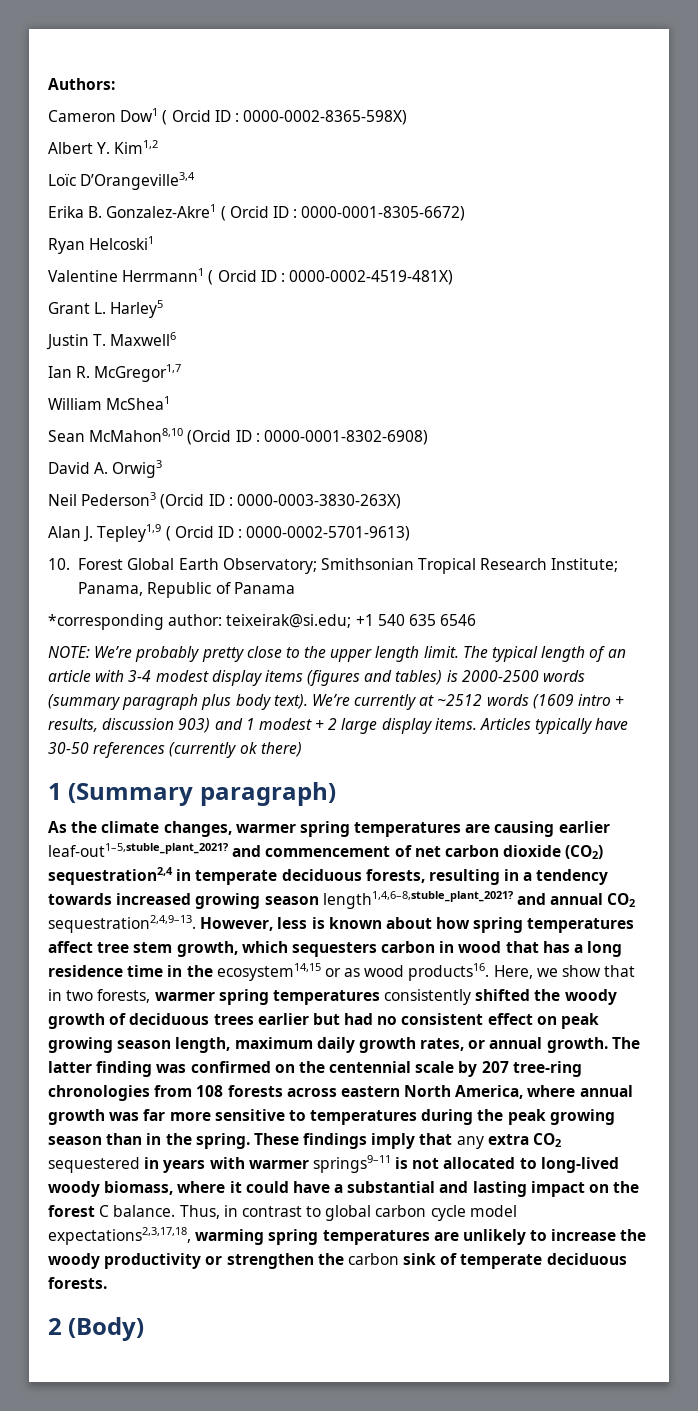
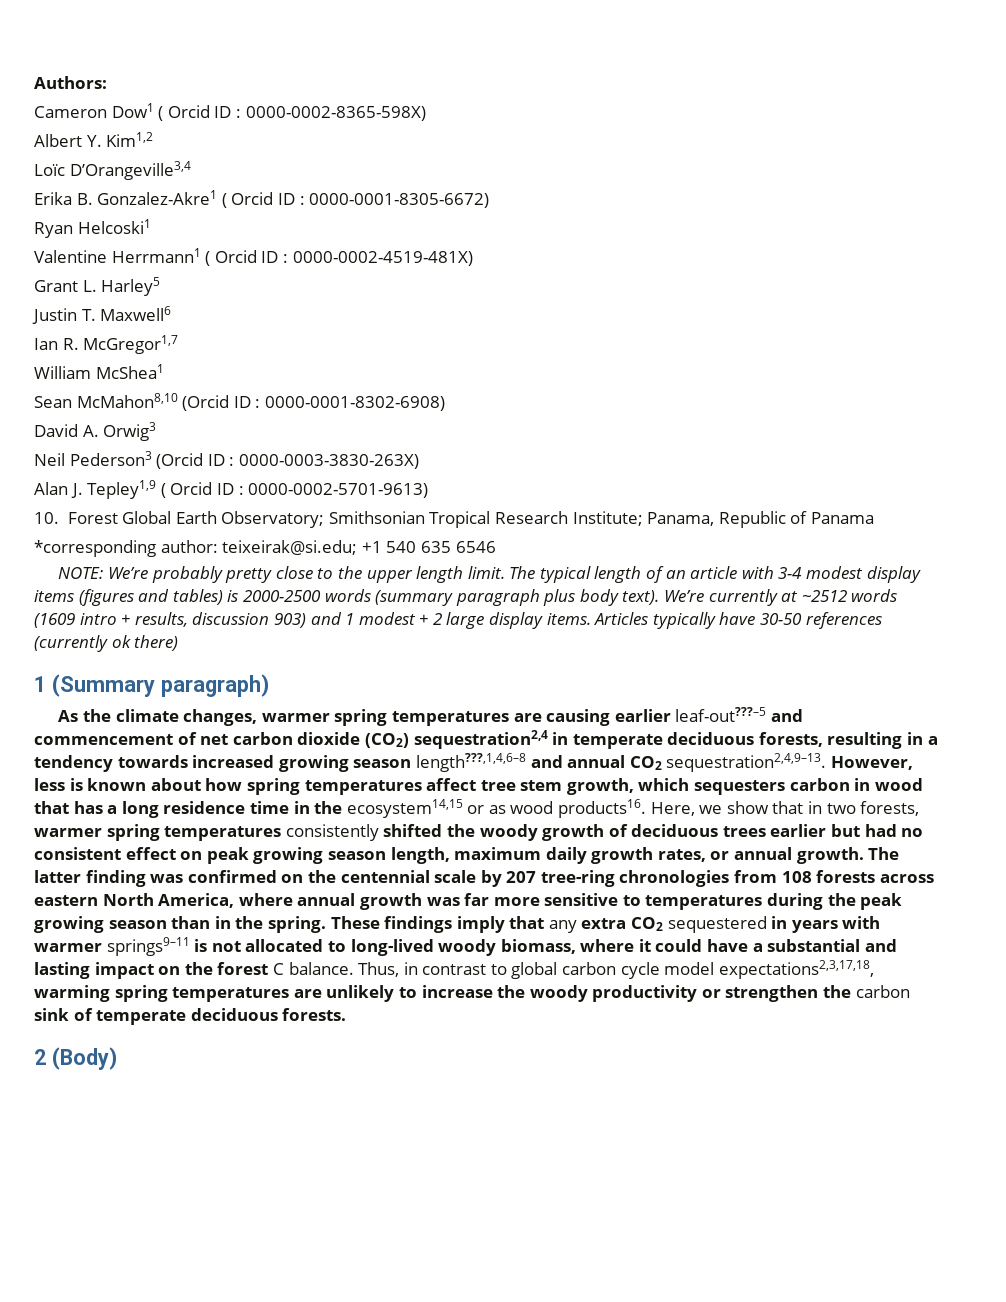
- As the climate changes, warmer spring temperatures are causing earlier leaf-out1–5,stuble_plant_2021? and commencement of net carbon dioxide (CO2) sequestration2,4 in temperate deciduous forests, resulting in a tendency towards increased growing season length1,4,6–8,stuble_plant_2021? and annual CO2 sequestration2,4,9–13.
+ As the climate changes, warmer spring temperatures are causing earlier leaf-out???–5 and commencement of net carbon dioxide (CO2) sequestration2,4 in temperate deciduous forests, resulting in a tendency towards increased growing season length???,1,4,6–8 and annual CO2 sequestration2,4,9–13.

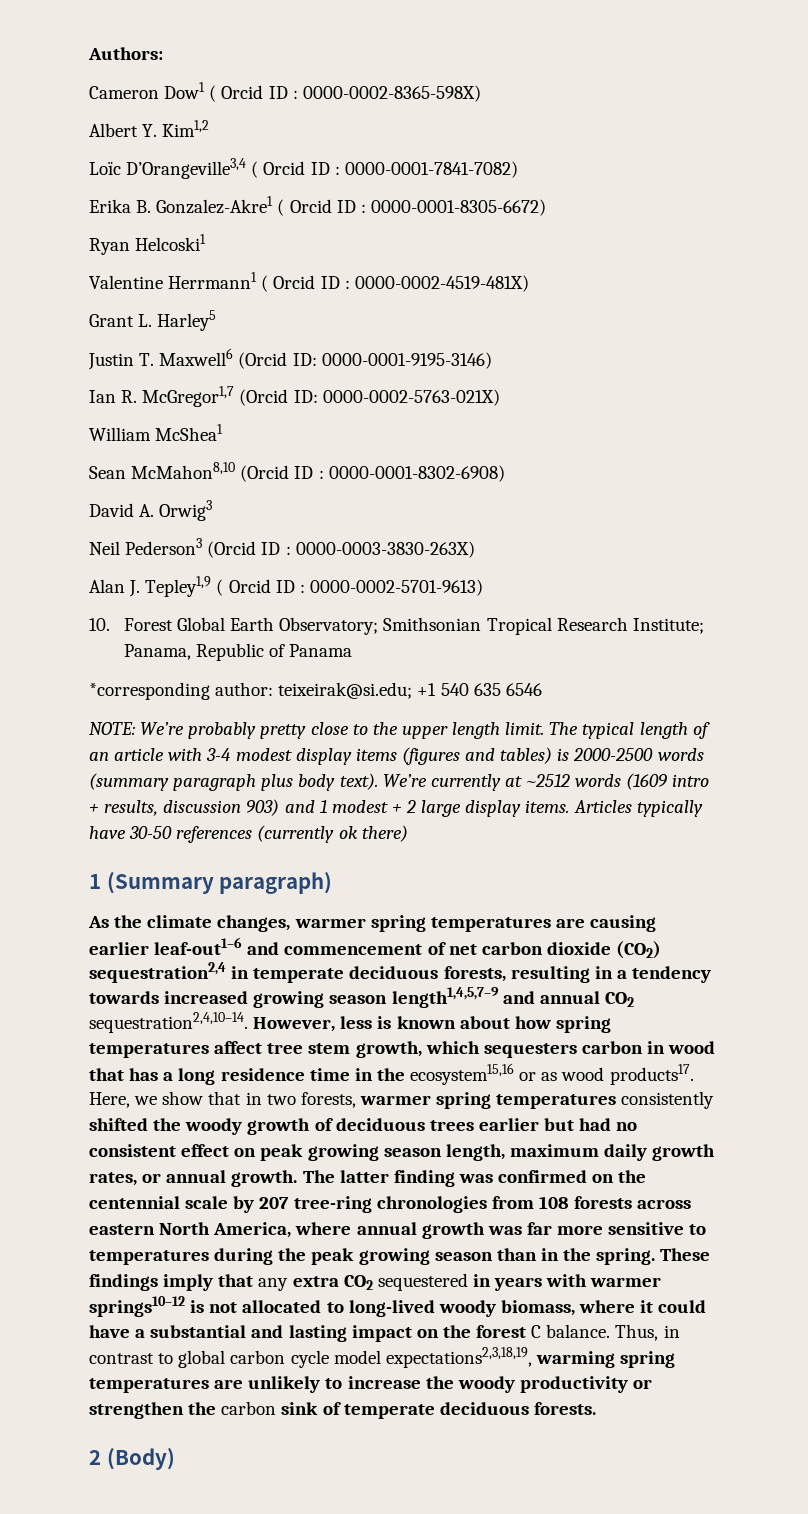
- Loïc D’Orangeville3,4
+ Loïc D’Orangeville3,4 ( Orcid ID : 0000-0001-7841-7082)
- Justin T. Maxwell6
+ Justin T. Maxwell6 (Orcid ID: 0000-0001-9195-3146)
- Ian R. McGregor1,7
+ Ian R. McGregor1,7 (Orcid ID: 0000-0002-5763-021X)
- As the climate changes, warmer spring temperatures are causing earlier leaf-out???–5 and commencement of net carbon dioxide (CO2) sequestration2,4 in temperate deciduous forests, resulting in a tendency towards increased growing season length???,1,4,6–8 and annual CO2 sequestration2,4,9–13.
+ As the climate changes, warmer spring temperatures are causing earlier leaf-out1–6 and commencement of net carbon dioxide (CO2) sequestration2,4 in temperate deciduous forests, resulting in a tendency towards increased growing season length1,4,5,7–9 and annual CO2 sequestration2,4,10–14.
- However, less is known about how spring temperatures affect tree stem growth, which sequesters carbon in wood that has a long residence time in the ecosystem14,15 or as wood products16.
+ However, less is known about how spring temperatures affect tree stem growth, which sequesters carbon in wood that has a long residence time in the ecosystem15,16 or as wood products17.
- These findings imply that any extra CO2 sequestered in years with warmer springs9–11 is not allocated to long-lived woody biomass, where it could have a substantial and lasting impact on the forest C balance.
+ These findings imply that any extra CO2 sequestered in years with warmer springs10–12 is not allocated to long-lived woody biomass, where it could have a substantial and lasting impact on the forest C balance.
- Thus, in contrast to global carbon cycle model expectations2,3,17,18, warming spring temperatures are unlikely to increase the woody productivity or strengthen the carbon sink of temperate deciduous forests.
+ Thus, in contrast to global carbon cycle model expectations2,3,18,19, warming spring temperatures are unlikely to increase the woody productivity or strengthen the carbon sink of temperate deciduous forests.

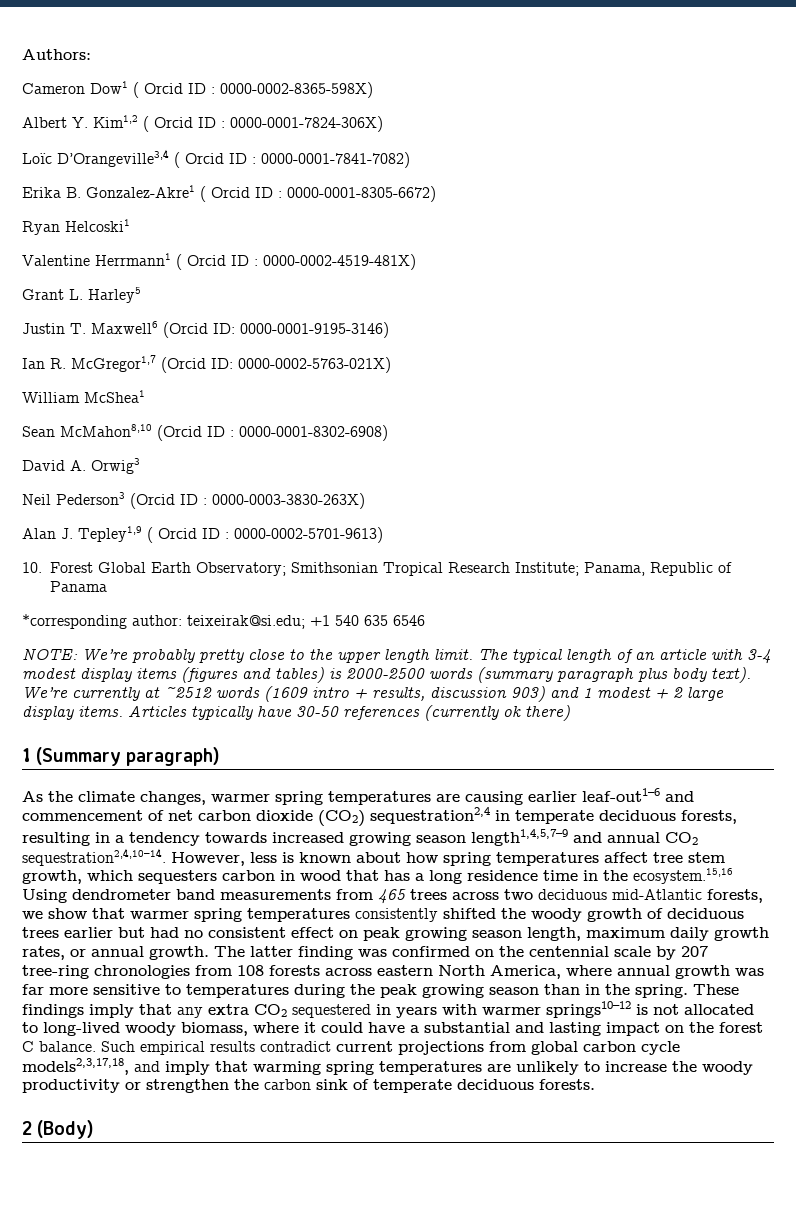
- Albert Y. Kim1,2
+ Albert Y. Kim1,2 ( Orcid ID : 0000-0001-7824-306X)
- However, less is known about how spring temperatures affect tree stem growth, which sequesters carbon in wood that has a long residence time in the ecosystem15,16 or as wood products17. Here, we show that in two forests, warmer spring temperatures consistently shifted the woody growth of deciduous trees earlier but had no consistent effect on peak growing season length, maximum daily growth rates, or annual growth.
+ However, less is known about how spring temperatures affect tree stem growth, which sequesters carbon in wood that has a long residence time in the ecosystem.15,16 Using dendrometer band measurements from 465 trees across two deciduous mid-Atlantic forests, we show that warmer spring temperatures consistently shifted the woody growth of deciduous trees earlier but had no consistent effect on peak growing season length, maximum daily growth rates, or annual growth.
- Thus, in contrast to global carbon cycle model expectations2,3,18,19, warming spring temperatures are unlikely to increase the woody productivity or strengthen the carbon sink of temperate deciduous forests.
+ Such empirical results contradict current projections from global carbon cycle models2,3,17,18, and imply that warming spring temperatures are unlikely to increase the woody productivity or strengthen the carbon sink of temperate deciduous forests.

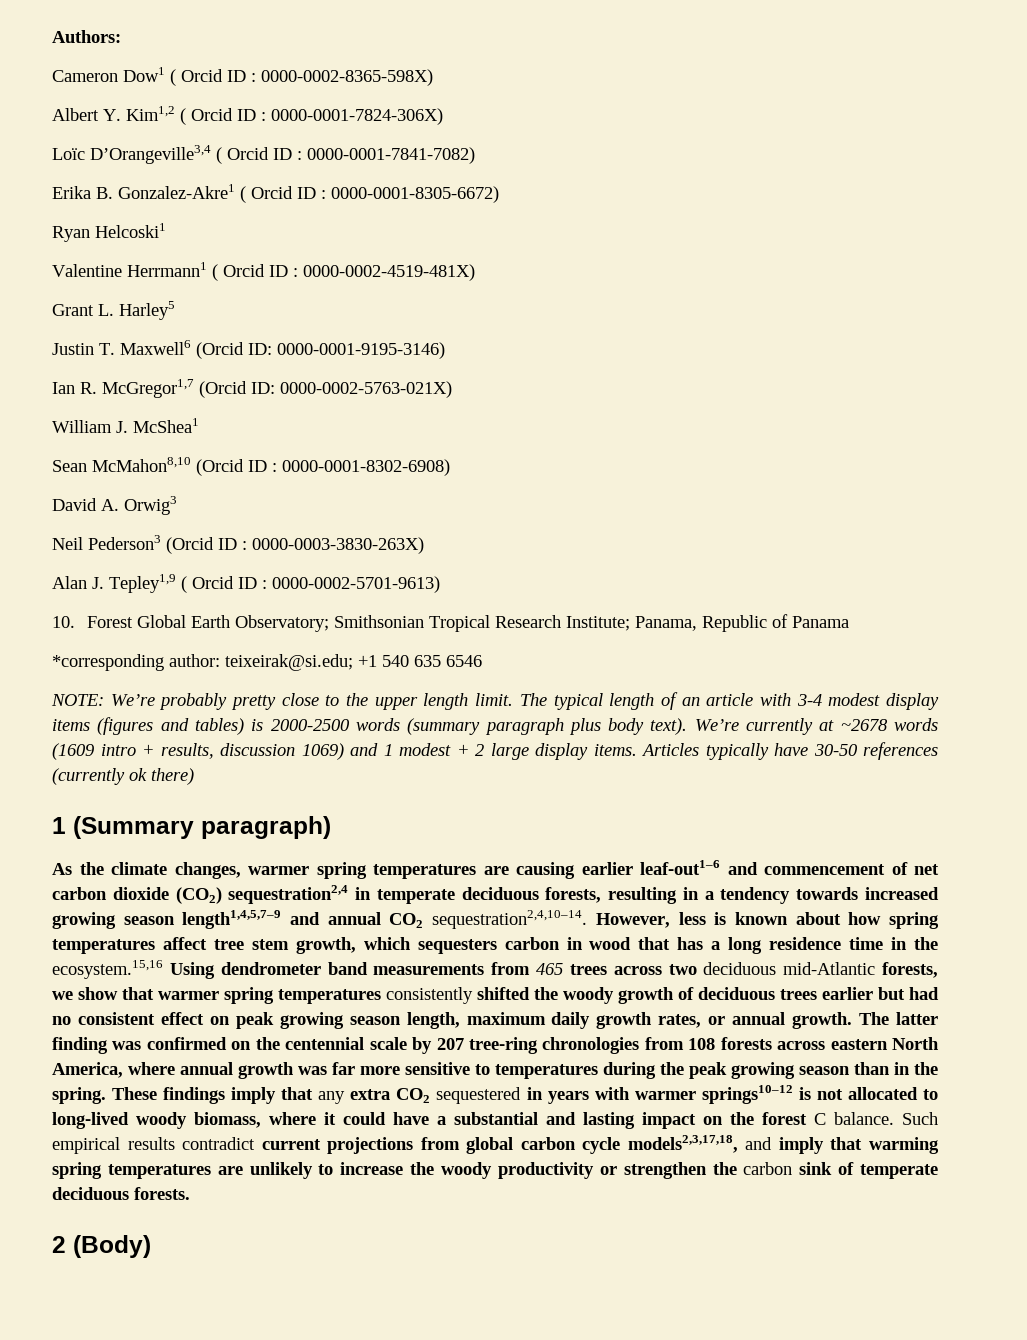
- William McShea1
+ William J. McShea1
- We’re currently at ~2512 words (1609 intro + results, discussion 903) and 1 modest + 2 large display items.
+ We’re currently at ~2678 words (1609 intro + results, discussion 1069) and 1 modest + 2 large display items.

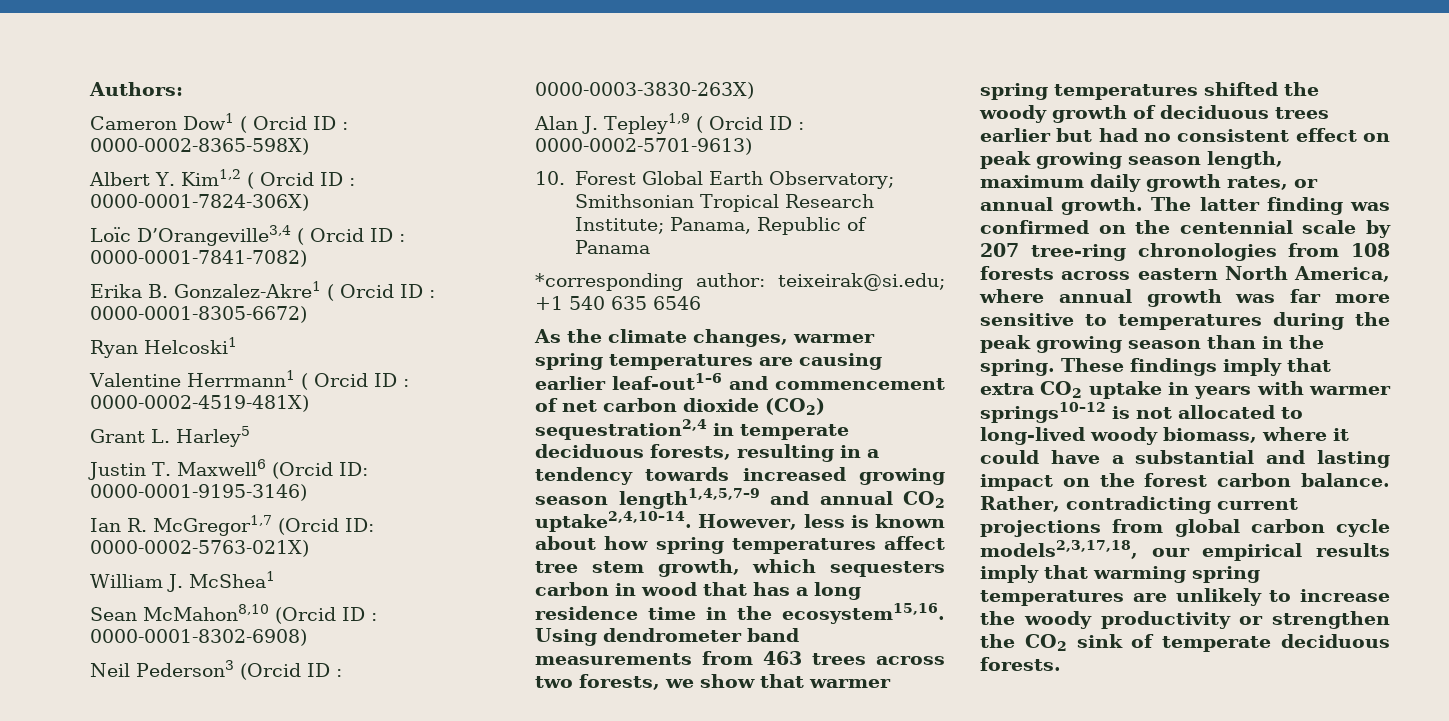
- David A. Orwig3
- NOTE: We’re probably pretty close to the upper length limit. The typical length of an article with 3-4 modest display items (figures and tables) is 2000-2500 words (summary paragraph plus body text). We’re currently at ~2678 words (1609 intro + results, discussion 1069) and 1 modest + 2 large display items. Articles typically have 30-50 references (currently ok there)
- 1 (Summary paragraph)
- As the climate changes, warmer spring temperatures are causing earlier leaf-out1–6 and commencement of net carbon dioxide (CO2) sequestration2,4 in temperate deciduous forests, resulting in a tendency towards increased growing season length1,4,5,7–9 and annual CO2 sequestration2,4,10–14.
+ As the climate changes, warmer spring temperatures are causing earlier leaf-out1–6 and commencement of net carbon dioxide (CO2) sequestration2,4 in temperate deciduous forests, resulting in a tendency towards increased growing season length1,4,5,7–9 and annual CO2 uptake2,4,10–14.
- However, less is known about how spring temperatures affect tree stem growth, which sequesters carbon in wood that has a long residence time in the ecosystem.15,16 Using dendrometer band measurements from 465 trees across two deciduous mid-Atlantic forests, we show that warmer spring temperatures consistently shifted the woody growth of deciduous trees earlier but had no consistent effect on peak growing season length, maximum daily growth rates, or annual growth.
+ However, less is known about how spring temperatures affect tree stem growth, which sequesters carbon in wood that has a long residence time in the ecosystem15,16. Using dendrometer band measurements from 463 trees across two forests, we show that warmer spring temperatures shifted the woody growth of deciduous trees earlier but had no consistent effect on peak growing season length, maximum daily growth rates, or annual growth.
- These findings imply that any extra CO2 sequestered in years with warmer springs10–12 is not allocated to long-lived woody biomass, where it could have a substantial and lasting impact on the forest C balance. Such empirical results contradict current projections from global carbon cycle models2,3,17,18, and imply that warming spring temperatures are unlikely to increase the woody productivity or strengthen the carbon sink of temperate deciduous forests.
+ These findings imply that extra CO2 uptake in years with warmer springs10–12 is not allocated to long-lived woody biomass, where it could have a substantial and lasting impact on the forest carbon balance. Rather, contradicting current projections from global carbon cycle models2,3,17,18, our empirical results imply that warming spring temperatures are unlikely to increase the woody productivity or strengthen the CO2 sink of temperate deciduous forests.
- 2 (Body)

